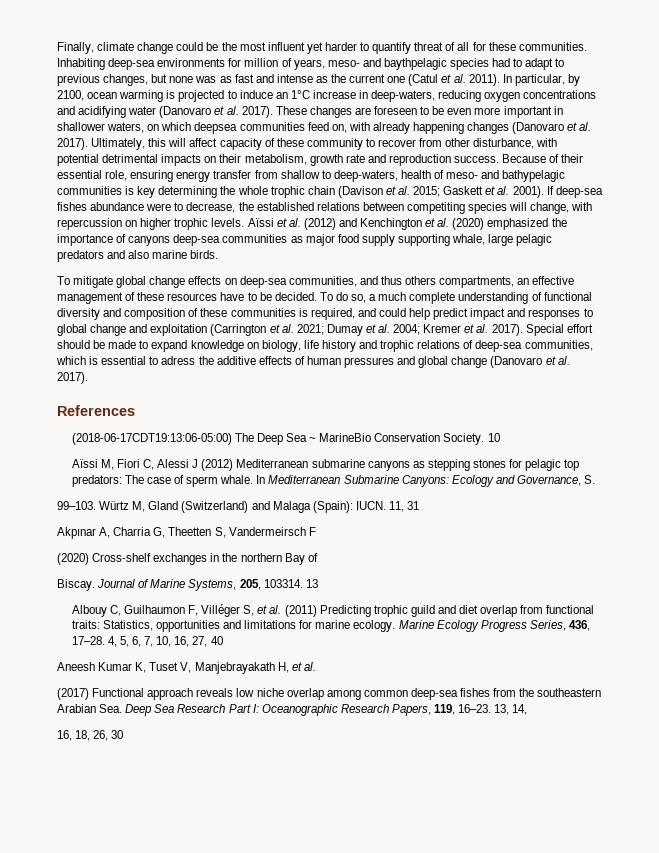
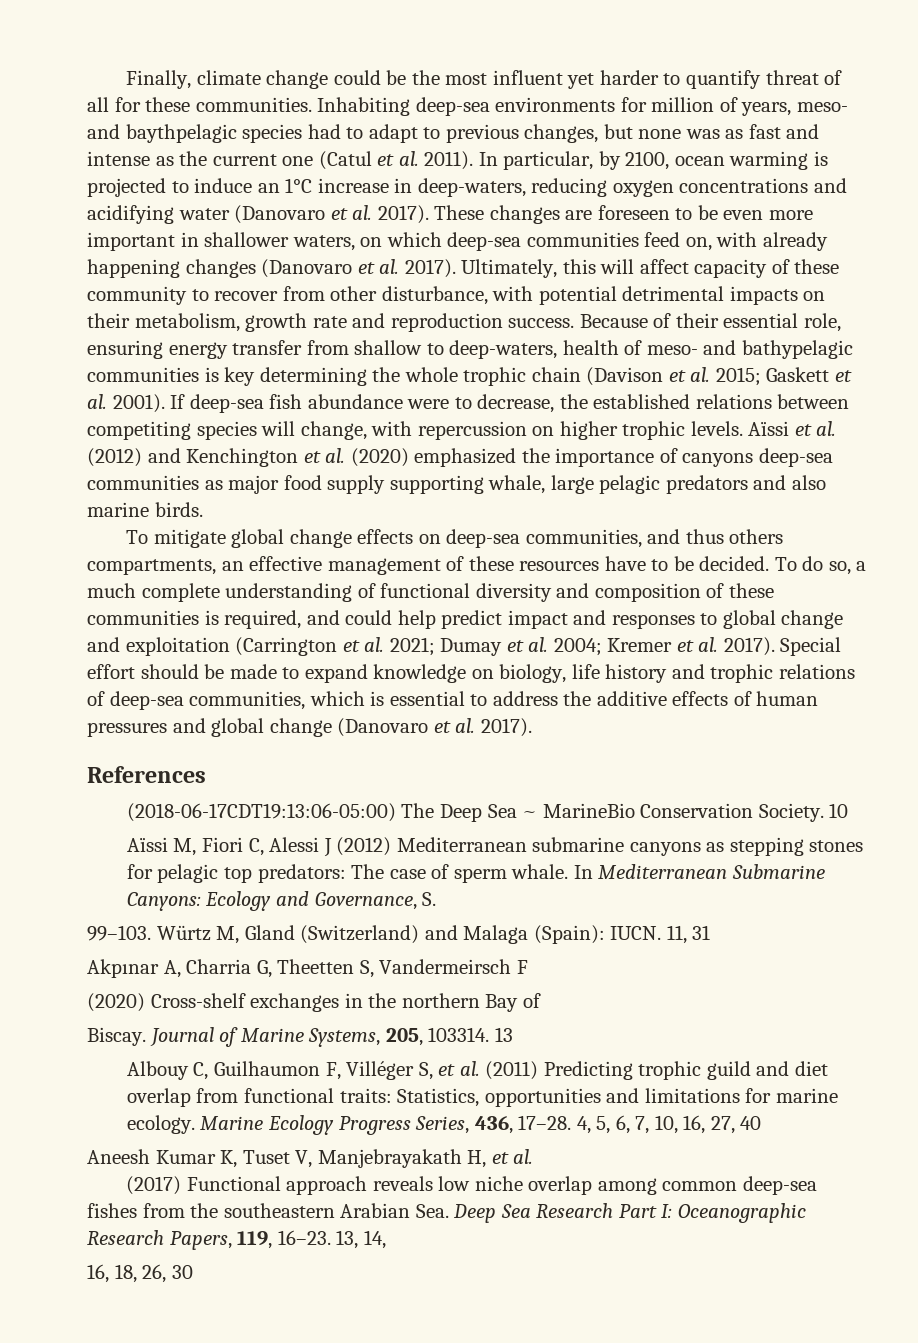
- These changes are foreseen to be even more important in shallower waters, on which deepsea communities feed on, with already happening changes (Danovaro et al. 2017).
+ These changes are foreseen to be even more important in shallower waters, on which deep-sea communities feed on, with already happening changes (Danovaro et al. 2017).
- If deep-sea fishes abundance were to decrease, the established relations between competiting species will change, with repercussion on higher trophic levels.
+ If deep-sea fish abundance were to decrease, the established relations between competiting species will change, with repercussion on higher trophic levels.
- Special effort should be made to expand knowledge on biology, life history and trophic relations of deep-sea communities, which is essential to adress the additive effects of human pressures and global change (Danovaro et al. 2017).
+ Special effort should be made to expand knowledge on biology, life history and trophic relations of deep-sea communities, which is essential to address the additive effects of human pressures and global change (Danovaro et al. 2017).

